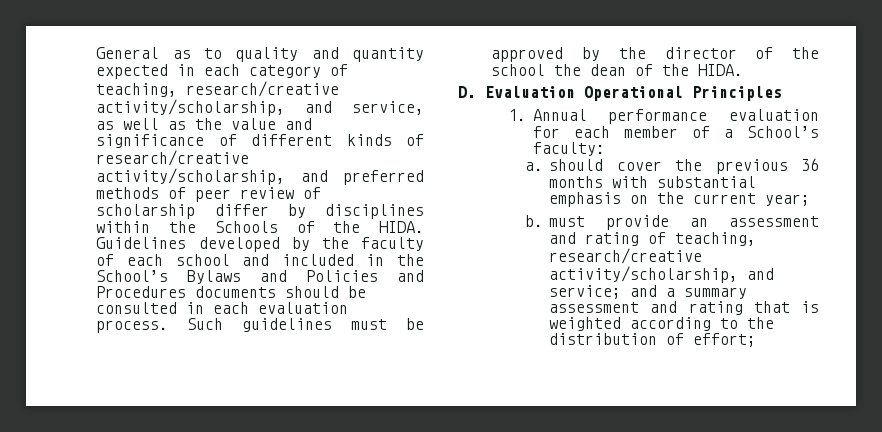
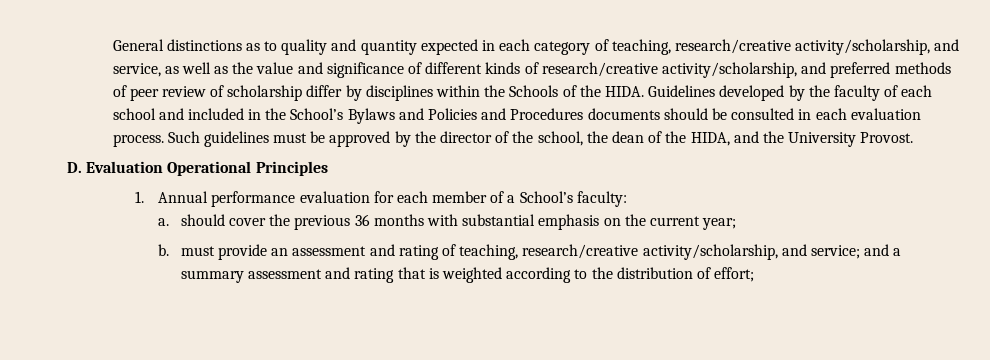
- General as to quality and quantity expected in each category of teaching, research/creative activity/scholarship, and service, as well as the value and significance of different kinds of research/creative activity/scholarship, and preferred methods of peer review of scholarship differ by disciplines within the Schools of the HIDA.
+ General distinctions as to quality and quantity expected in each category of teaching, research/creative activity/scholarship, and service, as well as the value and significance of different kinds of research/creative activity/scholarship, and preferred methods of peer review of scholarship differ by disciplines within the Schools of the HIDA.
- Such guidelines must be approved by the director of the school the dean of the HIDA.
+ Such guidelines must be approved by the director of the school, the dean of the HIDA, and the University Provost.

